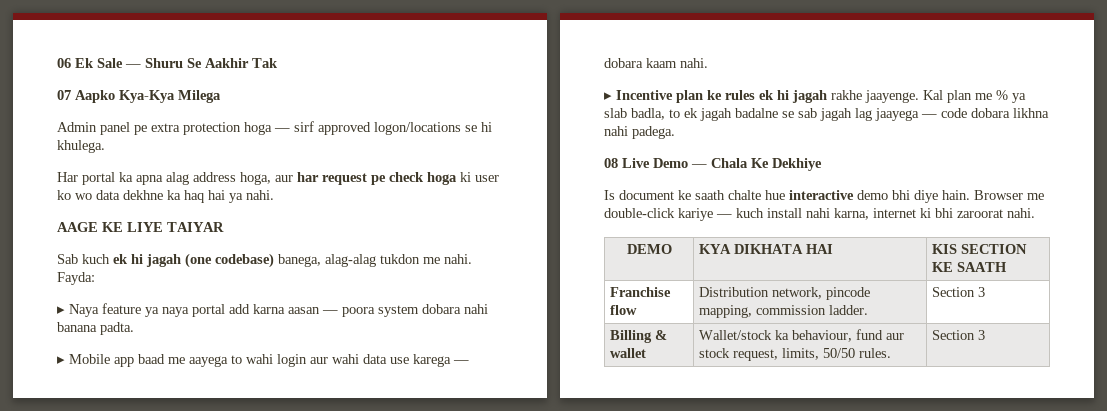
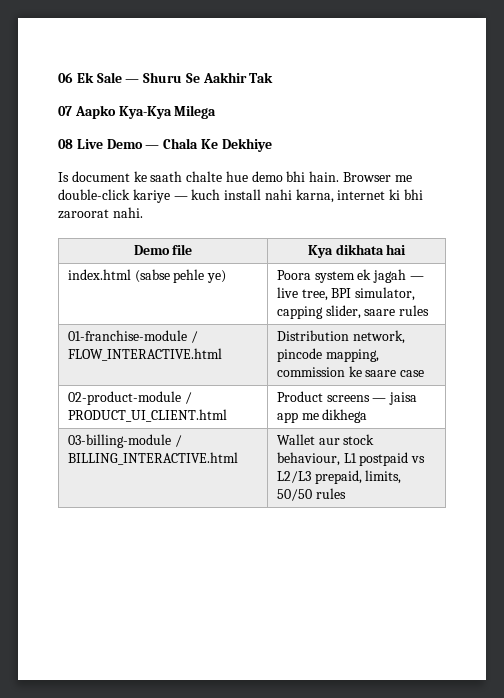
- Admin panel pe extra protection hoga — sirf approved logon/locations se hi khulega.
- Har portal ka apna alag address hoga, aur har request pe check hoga ki user ko wo data dekhne ka haq hai ya nahi.
- AAGE KE LIYE TAIYAR
- Sab kuch ek hi jagah (one codebase) banega, alag-alag tukdon me nahi. Fayda:
- ▸ Naya feature ya naya portal add karna aasan — poora system dobara nahi banana padta.
- ▸ Mobile app baad me aayega to wahi login aur wahi data use karega — dobara kaam nahi.
- ▸ Incentive plan ke rules ek hi jagah rakhe jaayenge. Kal plan me % ya slab badla, to ek jagah badalne se sab jagah lag jaayega — code dobara likhna nahi padega.
- Is document ke saath chalte hue interactive demo bhi diye hain.
+ Is document ke saath chalte hue demo bhi hain.
- DEMO | KYA DIKHATA HAI | KIS SECTION KE SAATH
- Franchise flow | Distribution network, pincode mapping, commission ladder. | Section 3
- Billing & wallet | Wallet/stock ka behaviour, fund aur stock request, limits, 50/50 rules. | Section 3
+ Demo file | Kya dikhata hai
+ index.html (sabse pehle ye) | Poora system ek jagah — live tree, BPI simulator, capping slider, saare rules
+ 01-franchise-module / FLOW_INTERACTIVE.html | Distribution network, pincode mapping, commission ke saare case
+ 02-product-module / PRODUCT_UI_CLIENT.html | Product screens — jaisa app me dikhega
+ 03-billing-module / BILLING_INTERACTIVE.html | Wallet aur stock behaviour, L1 postpaid vs L2/L3 prepaid, limits, 50/50 rules

